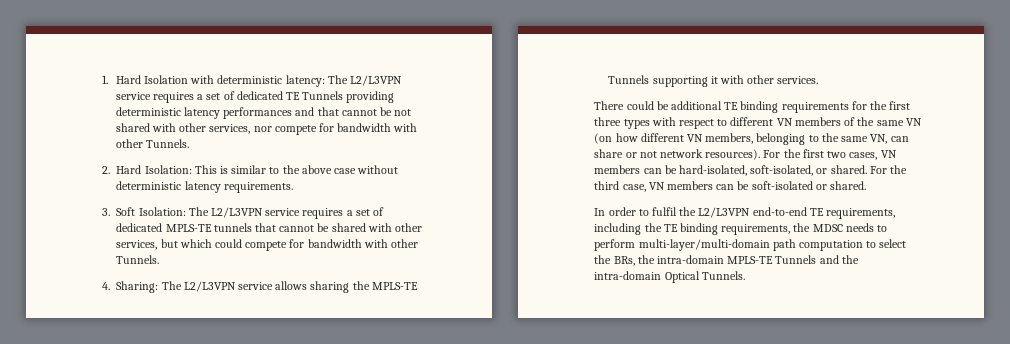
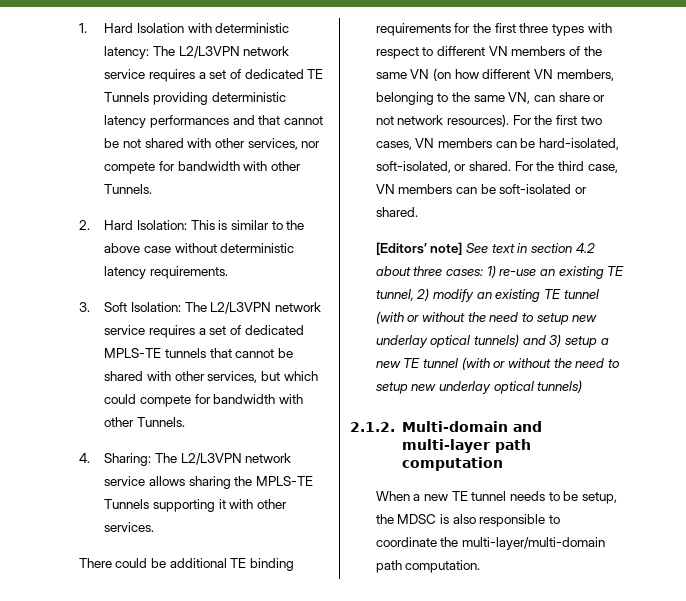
- 1. Hard Isolation with deterministic latency: The L2/L3VPN service requires a set of dedicated TE Tunnels providing deterministic latency performances and that cannot be not shared with other services, nor compete for bandwidth with other Tunnels.
+ 1. Hard Isolation with deterministic latency: The L2/L3VPN network service requires a set of dedicated TE Tunnels providing deterministic latency performances and that cannot be not shared with other services, nor compete for bandwidth with other Tunnels.
- 3. Soft Isolation: The L2/L3VPN service requires a set of dedicated MPLS-TE tunnels that cannot be shared with other services, but which could compete for bandwidth with other Tunnels.
+ 3. Soft Isolation: The L2/L3VPN network service requires a set of dedicated MPLS-TE tunnels that cannot be shared with other services, but which could compete for bandwidth with other Tunnels.
- 4. Sharing: The L2/L3VPN service allows sharing the MPLS-TE Tunnels supporting it with other services.
+ 4. Sharing: The L2/L3VPN network service allows sharing the MPLS-TE Tunnels supporting it with other services.
- In order to fulfil the L2/L3VPN end-to-end TE requirements, including the TE binding requirements, the MDSC needs to perform multi-layer/multi-domain path computation to select the BRs, the intra-domain MPLS-TE Tunnels and the intra-domain Optical Tunnels.
+ [Editors’ note] See text in section 4.2 about three cases: 1) re-use an existing TE tunnel, 2) modify an existing TE tunnel (with or without the need to setup new underlay optical tunnels) and 3) setup a new TE tunnel (with or without the need to setup new underlay optical tunnels)
+ 2.1.2. Multi-domain and multi-layer path computation
+ When a new TE tunnel needs to be setup, the MDSC is also responsible to coordinate the multi-layer/multi-domain path computation.

